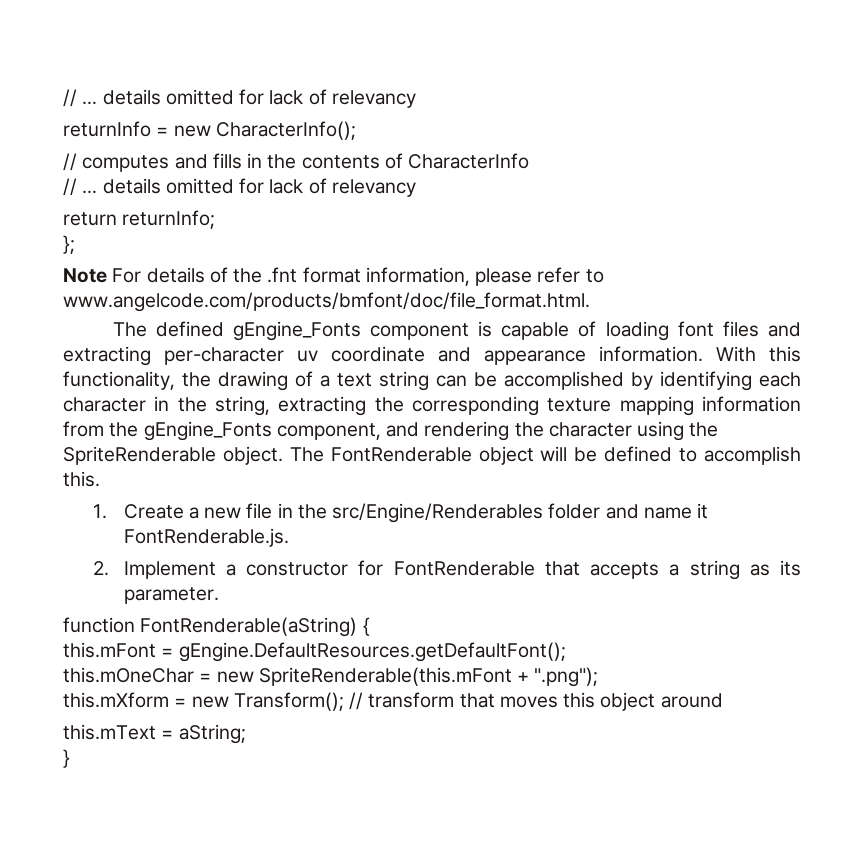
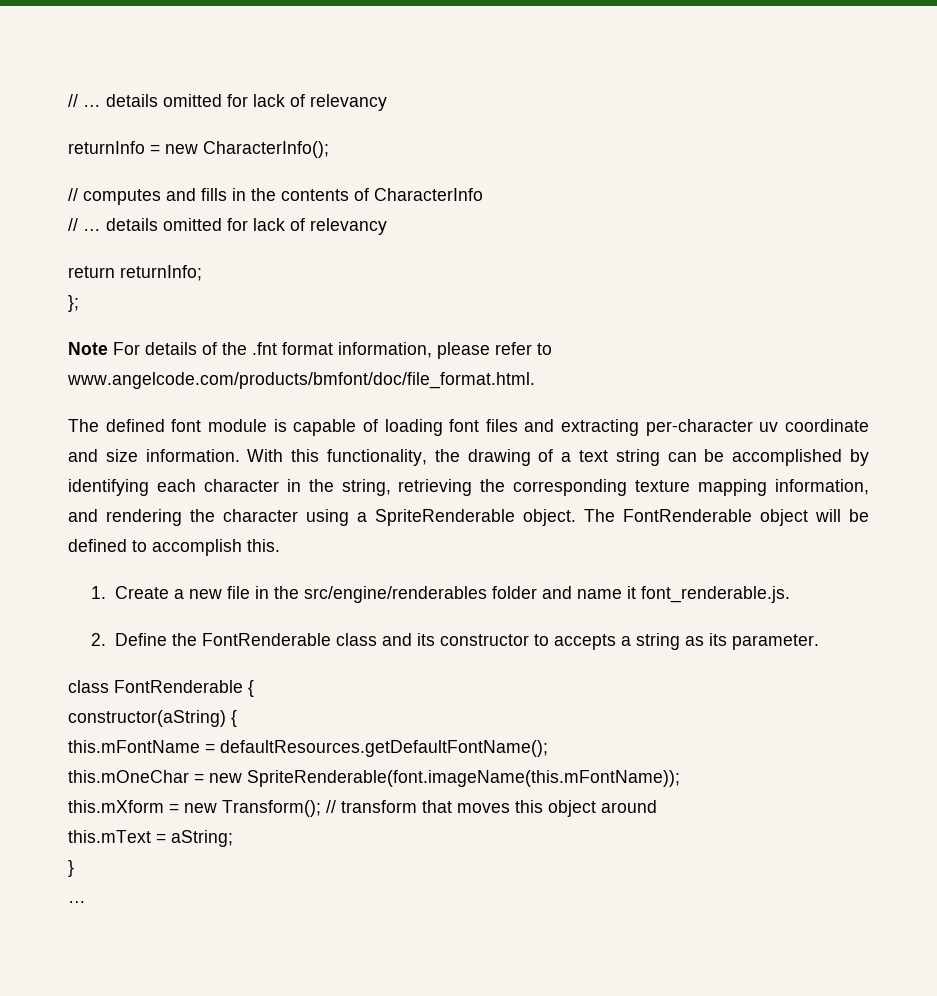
- The defined gEngine_Fonts component is capable of loading font files and extracting per-character uv coordinate and appearance information.
+ The defined font module is capable of loading font files and extracting per-character uv coordinate and size information.
- With this functionality, the drawing of a text string can be accomplished by identifying each character in the string, extracting the corresponding texture mapping information from the gEngine_Fonts component, and rendering the character using the SpriteRenderable object.
+ With this functionality, the drawing of a text string can be accomplished by identifying each character in the string, retrieving the corresponding texture mapping information, and rendering the character using a SpriteRenderable object.
- 1. Create a new file in the src/Engine/Renderables folder and name it FontRenderable.js.
+ 1. Create a new file in the src/engine/renderables folder and name it font_renderable.js.
- 2. Implement a constructor for FontRenderable that accepts a string as its parameter.
+ 2. Define the FontRenderable class and its constructor to accepts a string as its parameter.
- function FontRenderable(aString) {
- this.mFont = gEngine.DefaultResources.getDefaultFont();
+ class FontRenderable {
+ constructor(aString) {
+ this.mFontName = defaultResources.getDefaultFontName();
- this.mOneChar = new SpriteRenderable(this.mFont + ".png");
+ this.mOneChar = new SpriteRenderable(font.imageName(this.mFontName));
  }
+ …

